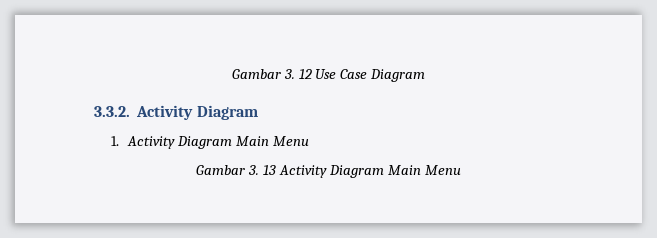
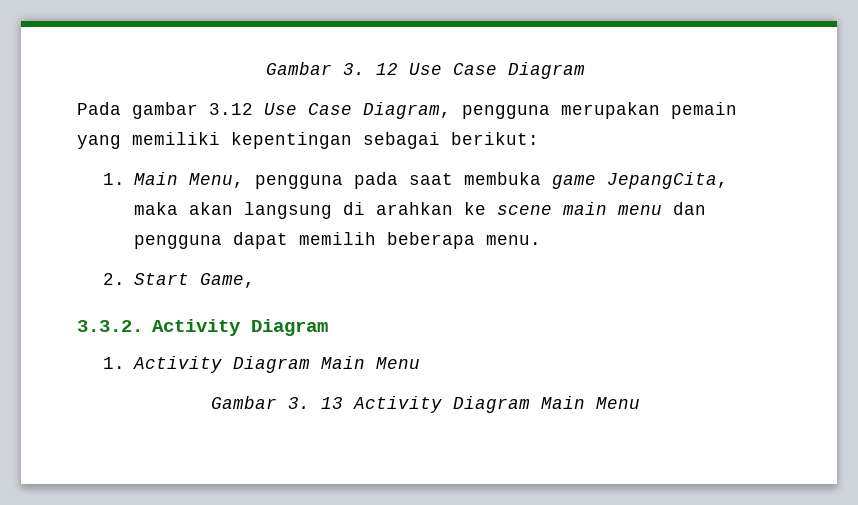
+ Pada gambar 3.12 Use Case Diagram, pengguna merupakan pemain yang memiliki kepentingan sebagai berikut:
+ 1. Main Menu, pengguna pada saat membuka game JepangCita, maka akan langsung di arahkan ke scene main menu dan pengguna dapat memilih beberapa menu.
+ 2. Start Game,

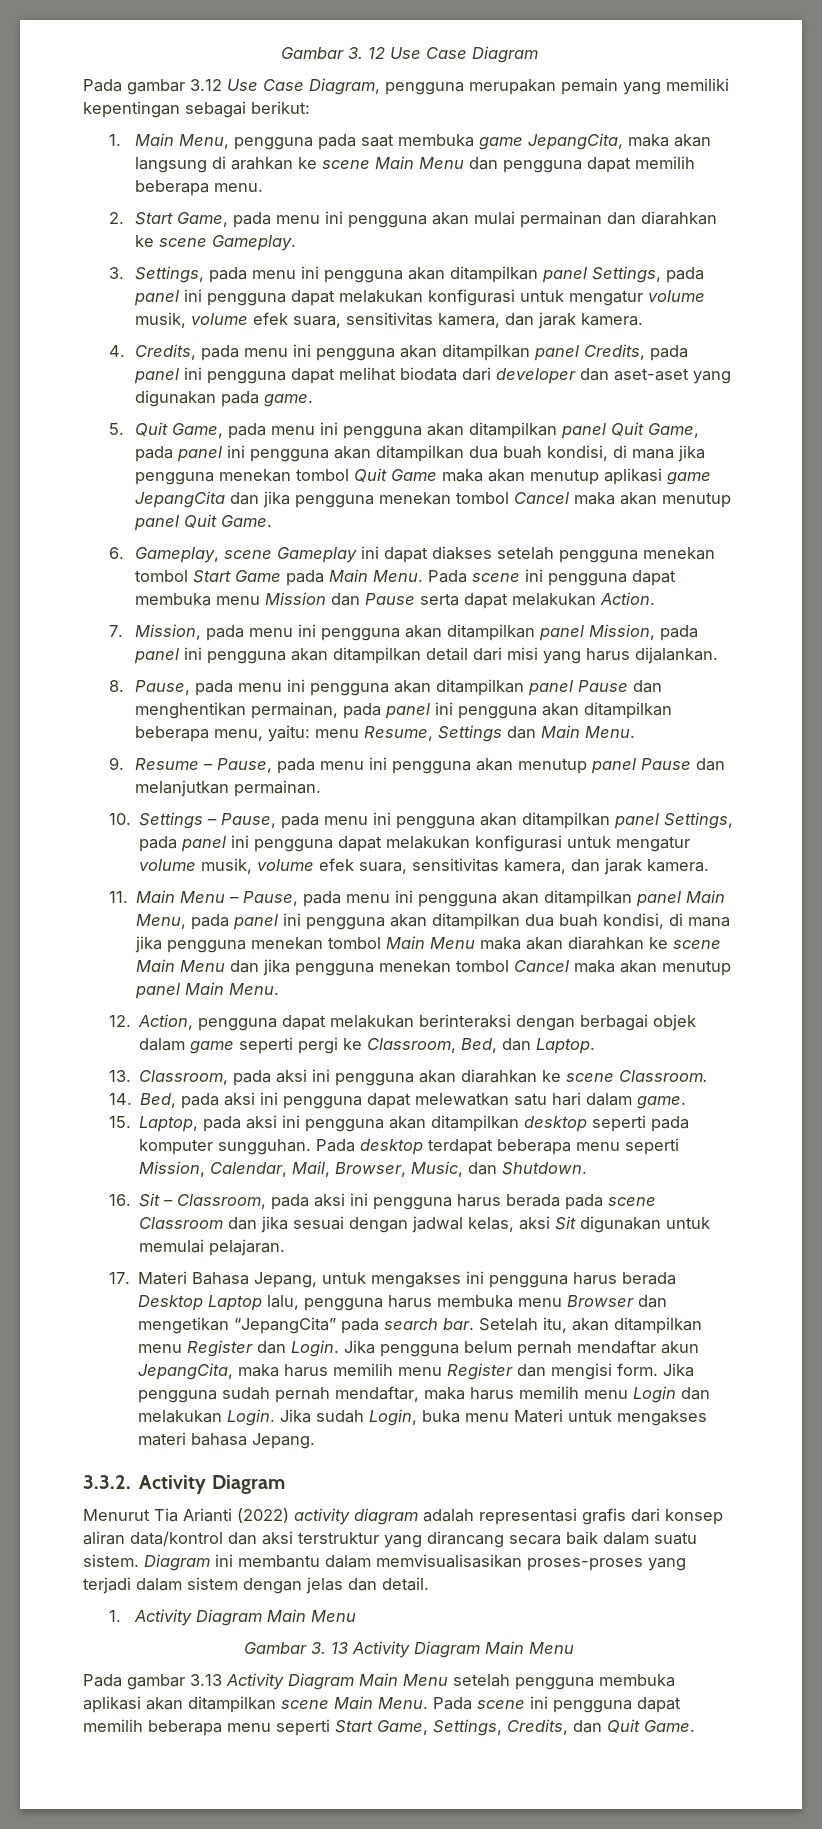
- 1. Main Menu, pengguna pada saat membuka game JepangCita, maka akan langsung di arahkan ke scene main menu dan pengguna dapat memilih beberapa menu.
+ 1. Main Menu, pengguna pada saat membuka game JepangCita, maka akan langsung di arahkan ke scene Main Menu dan pengguna dapat memilih beberapa menu.
- 2. Start Game,
+ 2. Start Game, pada menu ini pengguna akan mulai permainan dan diarahkan ke scene Gameplay.
+ 3. Settings, pada menu ini pengguna akan ditampilkan panel Settings, pada panel ini pengguna dapat melakukan konfigurasi untuk mengatur volume musik, volume efek suara, sensitivitas kamera, dan jarak kamera.
+ 4. Credits, pada menu ini pengguna akan ditampilkan panel Credits, pada panel ini pengguna dapat melihat biodata dari developer dan aset-aset yang digunakan pada game.
+ 5. Quit Game, pada menu ini pengguna akan ditampilkan panel Quit Game, pada panel ini pengguna akan ditampilkan dua buah kondisi, di mana jika pengguna menekan tombol Quit Game maka akan menutup aplikasi game JepangCita dan jika pengguna menekan tombol Cancel maka akan menutup panel Quit Game.
+ 6. Gameplay, scene Gameplay ini dapat diakses setelah pengguna menekan tombol Start Game pada Main Menu. Pada scene ini pengguna dapat membuka menu Mission dan Pause serta dapat melakukan Action.
+ 7. Mission, pada menu ini pengguna akan ditampilkan panel Mission, pada panel ini pengguna akan ditampilkan detail dari misi yang harus dijalankan.
+ 8. Pause, pada menu ini pengguna akan ditampilkan panel Pause dan menghentikan permainan, pada panel ini pengguna akan ditampilkan beberapa menu, yaitu: menu Resume, Settings dan Main Menu.
+ 9. Resume – Pause, pada menu ini pengguna akan menutup panel Pause dan melanjutkan permainan.
+ 10. Settings – Pause, pada menu ini pengguna akan ditampilkan panel Settings, pada panel ini pengguna dapat melakukan konfigurasi untuk mengatur volume musik, volume efek suara, sensitivitas kamera, dan jarak kamera.
+ 11. Main Menu – Pause, pada menu ini pengguna akan ditampilkan panel Main Menu, pada panel ini pengguna akan ditampilkan dua buah kondisi, di mana jika pengguna menekan tombol Main Menu maka akan diarahkan ke scene Main Menu dan jika pengguna menekan tombol Cancel maka akan menutup panel Main Menu.
+ 12. Action, pengguna dapat melakukan berinteraksi dengan berbagai objek dalam game seperti pergi ke Classroom, Bed, dan Laptop.
+ 13. Classroom, pada aksi ini pengguna akan diarahkan ke scene Classroom.
+ 14. Bed, pada aksi ini pengguna dapat melewatkan satu hari dalam game.
+ 15. Laptop, pada aksi ini pengguna akan ditampilkan desktop seperti pada komputer sungguhan. Pada desktop terdapat beberapa menu seperti Mission, Calendar, Mail, Browser, Music, dan Shutdown.
+ 16. Sit – Classroom, pada aksi ini pengguna harus berada pada scene Classroom dan jika sesuai dengan jadwal kelas, aksi Sit digunakan untuk memulai pelajaran.
+ 17. Materi Bahasa Jepang, untuk mengakses ini pengguna harus berada Desktop Laptop lalu, pengguna harus membuka menu Browser dan mengetikan “JepangCita” pada search bar. Setelah itu, akan ditampilkan menu Register dan Login. Jika pengguna belum pernah mendaftar akun JepangCita, maka harus memilih menu Register dan mengisi form. Jika pengguna sudah pernah mendaftar, maka harus memilih menu Login dan melakukan Login. Jika sudah Login, buka menu Materi untuk mengakses materi bahasa Jepang.
  3.3.2. Activity Diagram
+ Menurut Tia Arianti (2022) activity diagram adalah representasi grafis dari konsep aliran data/kontrol dan aksi terstruktur yang dirancang secara baik dalam suatu sistem. Diagram ini membantu dalam memvisualisasikan proses-proses yang terjadi dalam sistem dengan jelas dan detail.
+ Pada gambar 3.13 Activity Diagram Main Menu setelah pengguna membuka aplikasi akan ditampilkan scene Main Menu. Pada scene ini pengguna dapat memilih beberapa menu seperti Start Game, Settings, Credits, dan Quit Game.

